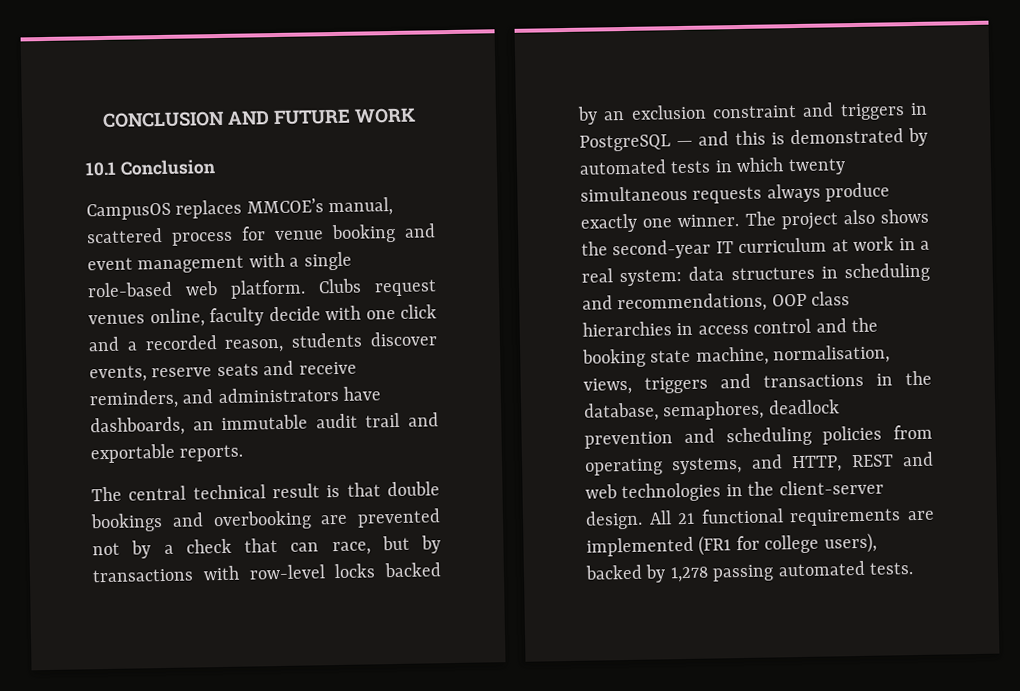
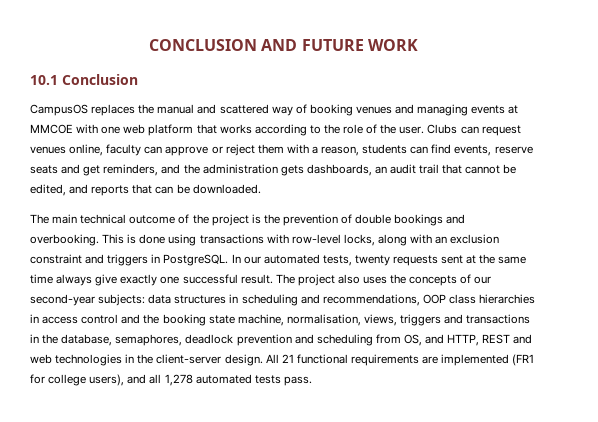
- CampusOS replaces MMCOE’s manual, scattered process for venue booking and event management with a single role-based web platform. Clubs request venues online, faculty decide with one click and a recorded reason, students discover events, reserve seats and receive reminders, and administrators have dashboards, an immutable audit trail and exportable reports.
- The central technical result is that double bookings and overbooking are prevented not by a check that can race, but by transactions with row-level locks backed by an exclusion constraint and triggers in PostgreSQL — and this is demonstrated by automated tests in which twenty simultaneous requests always produce exactly one winner. The project also shows the second-year IT curriculum at work in a real system: data structures in scheduling and recommendations, OOP class hierarchies in access control and the booking state machine, normalisation, views, triggers and transactions in the database, semaphores, deadlock prevention and scheduling policies from operating systems, and HTTP, REST and web technologies in the client-server design.
+ CampusOS replaces the manual and scattered way of booking venues and managing events at MMCOE with one web platform that works according to the role of the user. Clubs can request venues online, faculty can approve or reject them with a reason, students can find events, reserve seats and get reminders, and the administration gets dashboards, an audit trail that cannot be edited, and reports that can be downloaded.
+ The main technical outcome of the project is the prevention of double bookings and overbooking. This is done using transactions with row-level locks, along with an exclusion constraint and triggers in PostgreSQL. In our automated tests, twenty requests sent at the same time always give exactly one successful result. The project also uses the concepts of our second-year subjects: data structures in scheduling and recommendations, OOP class hierarchies in access control and the booking state machine, normalisation, views, triggers and transactions in the database, semaphores, deadlock prevention and scheduling from OS, and HTTP, REST and web technologies in the client-server design.
- All 21 functional requirements are implemented (FR1 for college users), backed by 1,278 passing automated tests.
+ All 21 functional requirements are implemented (FR1 for college users), and all 1,278 automated tests pass.

